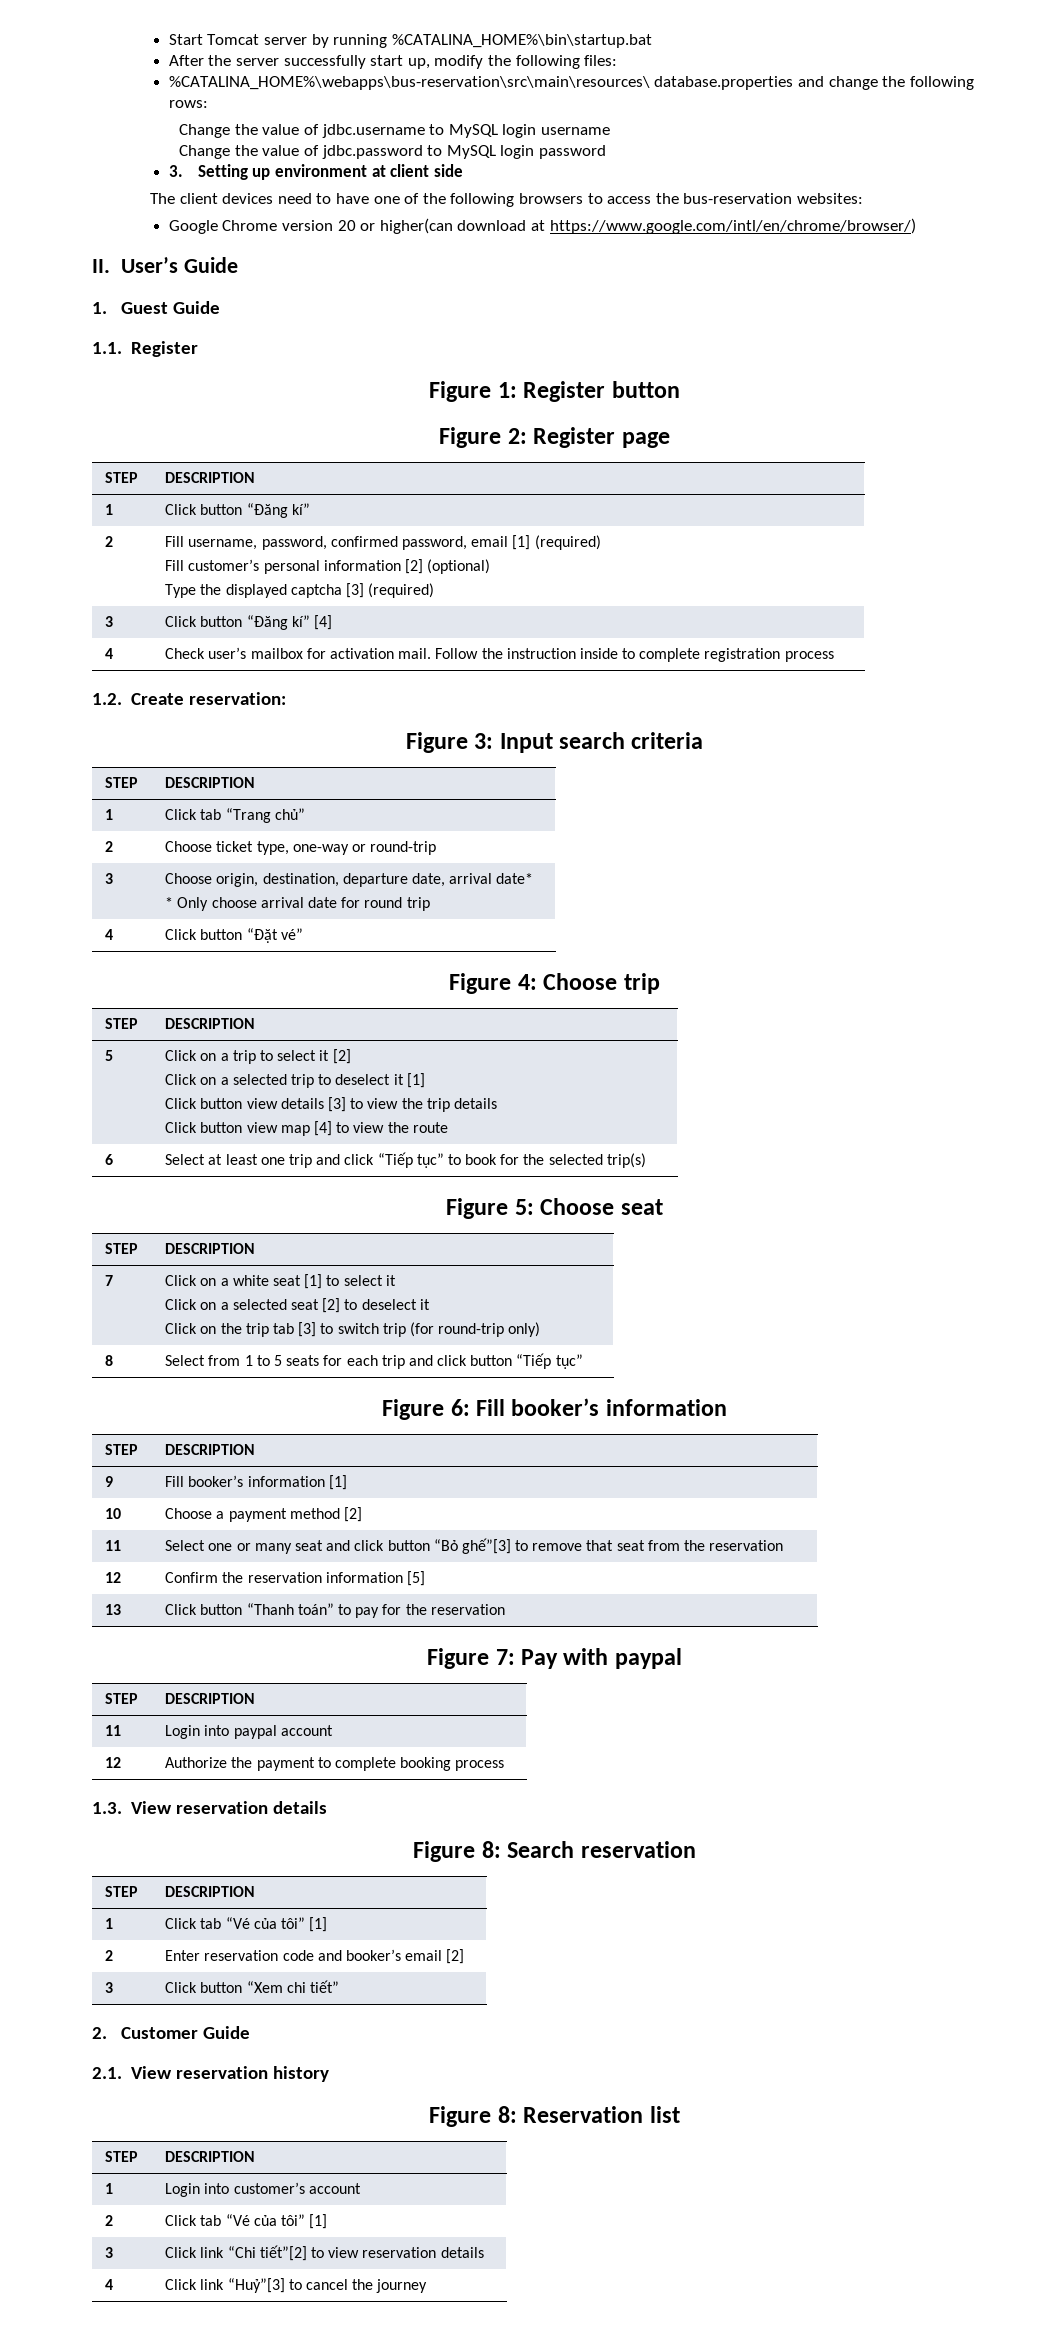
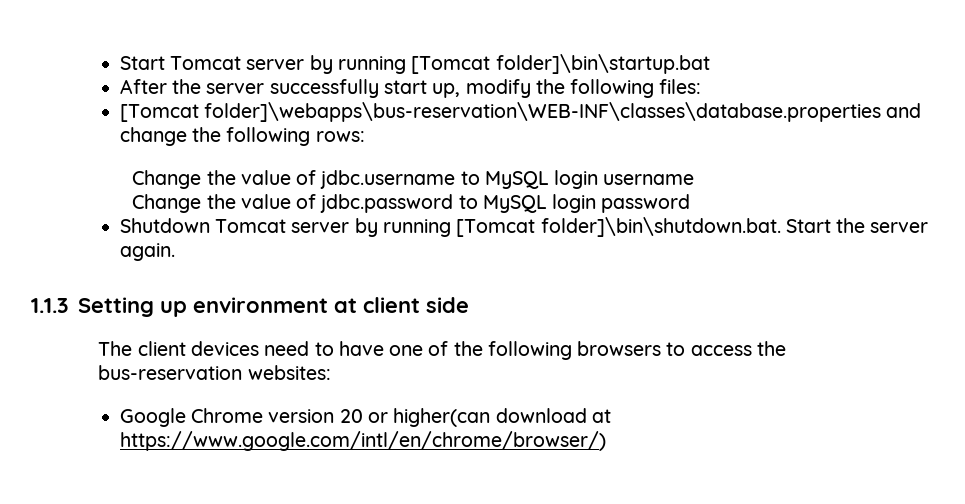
- Start Tomcat server by running %CATALINA_HOME%\bin\startup.bat
+ Start Tomcat server by running [Tomcat folder]\bin\startup.bat
- %CATALINA_HOME%\webapps\bus-reservation\src\main\resources\ database.properties and change the following rows:
+ [Tomcat folder]\webapps\bus-reservation\WEB-INF\classes\database.properties and change the following rows:
- 3. Setting up environment at client side
+ Shutdown Tomcat server by running [Tomcat folder]\bin\shutdown.bat. Start the server again.
+ 1.1.3 Setting up environment at client side
- II. User’s Guide
- 1. Guest Guide
- 1.1. Register
- Figure 1: Register button
- Figure 2: Register page
- STEP | DESCRIPTION
- 1 | Click button “Đăng kí”
- 2 | Fill username, password, confirmed password, email [1] (required)
- Fill customer’s personal information [2] (optional)
- Type the displayed captcha [3] (required)
- 3 | Click button “Đăng kí” [4]
- 4 | Check user’s mailbox for activation mail. Follow the instruction inside to complete registration process
- 1.2. Create reservation:
- Figure 3: Input search criteria
- STEP | DESCRIPTION
- 1 | Click tab “Trang chủ”
- 2 | Choose ticket type, one-way or round-trip
- 3 | Choose origin, destination, departure date, arrival date*
- * Only choose arrival date for round trip
- 4 | Click button “Đặt vé”
- Figure 4: Choose trip
- STEP | DESCRIPTION
- 5 | Click on a trip to select it [2]
- Click on a selected trip to deselect it [1]
- Click button view details [3] to view the trip details
- Click button view map [4] to view the route
- 6 | Select at least one trip and click “Tiếp tục” to book for the selected trip(s)
- Figure 5: Choose seat
- STEP | DESCRIPTION
- 7 | Click on a white seat [1] to select it
- Click on a selected seat [2] to deselect it
- Click on the trip tab [3] to switch trip (for round-trip only)
- 8 | Select from 1 to 5 seats for each trip and click button “Tiếp tục”
- Figure 6: Fill booker’s information
- STEP | DESCRIPTION
- 9 | Fill booker’s information [1]
- 10 | Choose a payment method [2]
- 11 | Select one or many seat and click button “Bỏ ghế”[3] to remove that seat from the reservation
- 12 | Confirm the reservation information [5]
- 13 | Click button “Thanh toán” to pay for the reservation
- Figure 7: Pay with paypal
- STEP | DESCRIPTION
- 11 | Login into paypal account
- 12 | Authorize the payment to complete booking process
- 1.3. View reservation details
- Figure 8: Search reservation
- STEP | DESCRIPTION
- 1 | Click tab “Vé của tôi” [1]
- 2 | Enter reservation code and booker’s email [2]
- 3 | Click button “Xem chi tiết”
- 2. Customer Guide
- 2.1. View reservation history
- Figure 8: Reservation list
- STEP | DESCRIPTION
- 1 | Login into customer’s account
- 2 | Click tab “Vé của tôi” [1]
- 3 | Click link “Chi tiết”[2] to view reservation details
- 4 | Click link “Huỷ”[3] to cancel the journey

